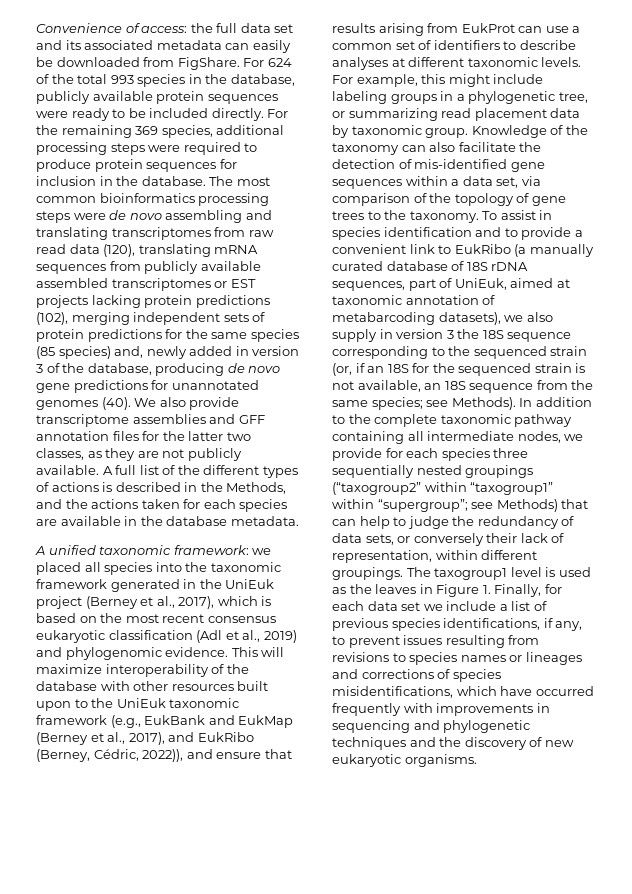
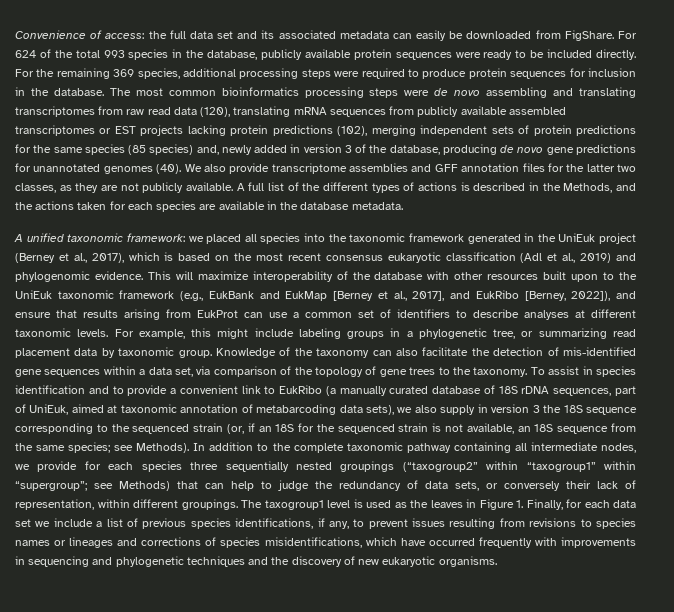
- This will maximize interoperability of the database with other resources built upon to the UniEuk taxonomic framework (e.g., EukBank and EukMap (Berney et al., 2017), and EukRibo (Berney, Cédric, 2022)), and ensure that results arising from EukProt can use a common set of identifiers to describe analyses at different taxonomic levels.
+ This will maximize interoperability of the database with other resources built upon to the UniEuk taxonomic framework (e.g., EukBank and EukMap [Berney et al., 2017], and EukRibo [Berney, 2022]), and ensure that results arising from EukProt can use a common set of identifiers to describe analyses at different taxonomic levels.
- To assist in species identification and to provide a convenient link to EukRibo (a manually curated database of 18S rDNA sequences, part of UniEuk, aimed at taxonomic annotation of metabarcoding datasets), we also supply in version 3 the 18S sequence corresponding to the sequenced strain (or, if an 18S for the sequenced strain is not available, an 18S sequence from the same species;
+ To assist in species identification and to provide a convenient link to EukRibo (a manually curated database of 18S rDNA sequences, part of UniEuk, aimed at taxonomic annotation of metabarcoding data sets), we also supply in version 3 the 18S sequence corresponding to the sequenced strain (or, if an 18S for the sequenced strain is not available, an 18S sequence from the same species;

